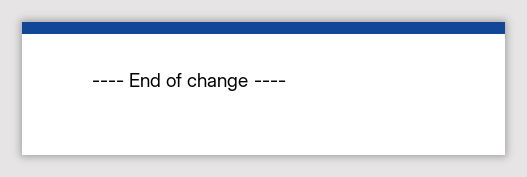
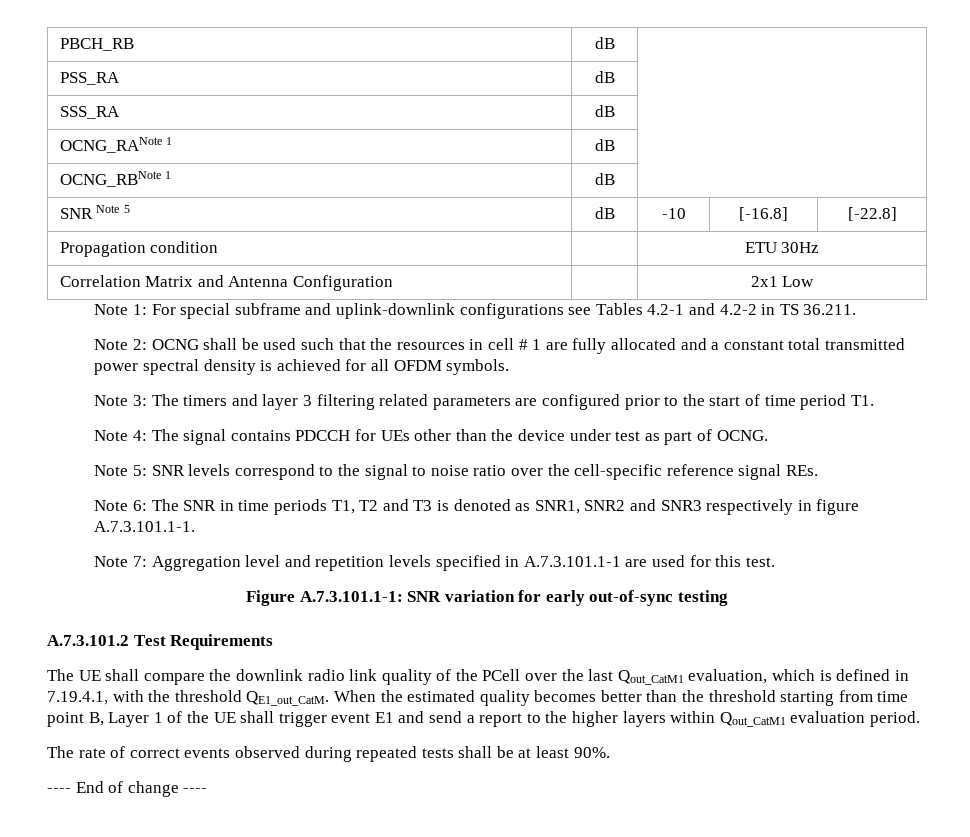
+ PBCH_RB | dB |
+ PSS_RA | dB |
+ SSS_RA | dB |
+ OCNG_RANote 1 | dB |
+ OCNG_RBNote 1 | dB |
+ SNR Note 5 | dB | -10 | [-16.8] | [-22.8]
+ Propagation condition | | ETU 30Hz
+ Correlation Matrix and Antenna Configuration | | 2x1 Low
+ Note 1: For special subframe and uplink-downlink configurations see Tables 4.2-1 and 4.2-2 in TS 36.211.
+ Note 2: OCNG shall be used such that the resources in cell # 1 are fully allocated and a constant total transmitted power spectral density is achieved for all OFDM symbols.
+ Note 3: The timers and layer 3 filtering related parameters are configured prior to the start of time period T1.
+ Note 4: The signal contains PDCCH for UEs other than the device under test as part of OCNG.
+ Note 5: SNR levels correspond to the signal to noise ratio over the cell-specific reference signal REs.
+ Note 6: The SNR in time periods T1, T2 and T3 is denoted as SNR1, SNR2 and SNR3 respectively in figure A.7.3.101.1-1.
+ Note 7: Aggregation level and repetition levels specified in A.7.3.101.1-1 are used for this test.
+ Figure A.7.3.101.1-1: SNR variation for early out-of-sync testing
+ A.7.3.101.2 Test Requirements
+ The UE shall compare the downlink radio link quality of the PCell over the last Qout_CatM1 evaluation, which is defined in 7.19.4.1, with the threshold QE1_out_CatM. When the estimated quality becomes better than the threshold starting from time point B, Layer 1 of the UE shall trigger event E1 and send a report to the higher layers within Qout_CatM1 evaluation period.
+ The rate of correct events observed during repeated tests shall be at least 90%.

